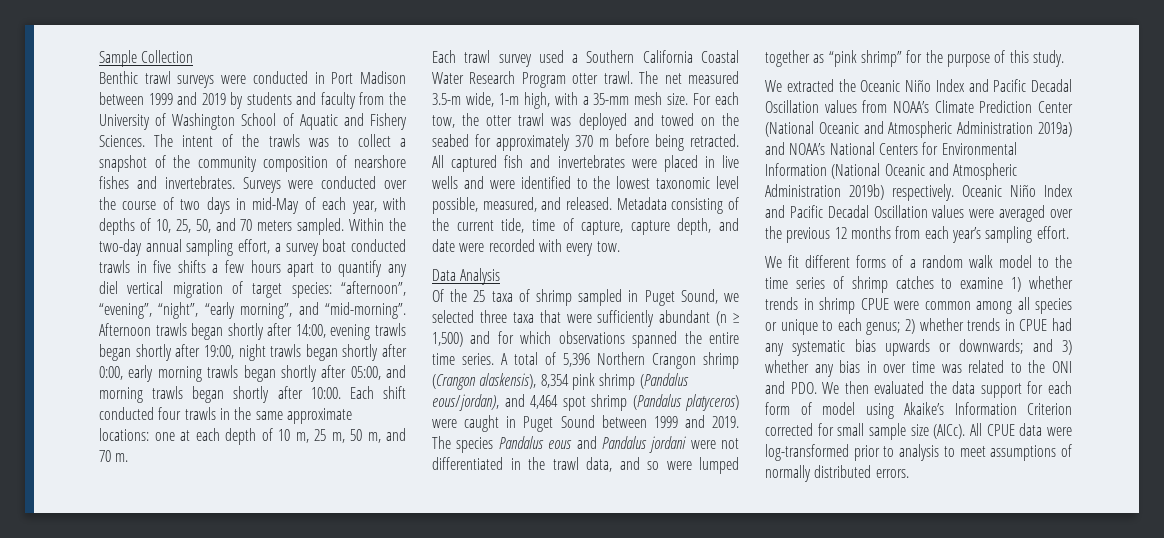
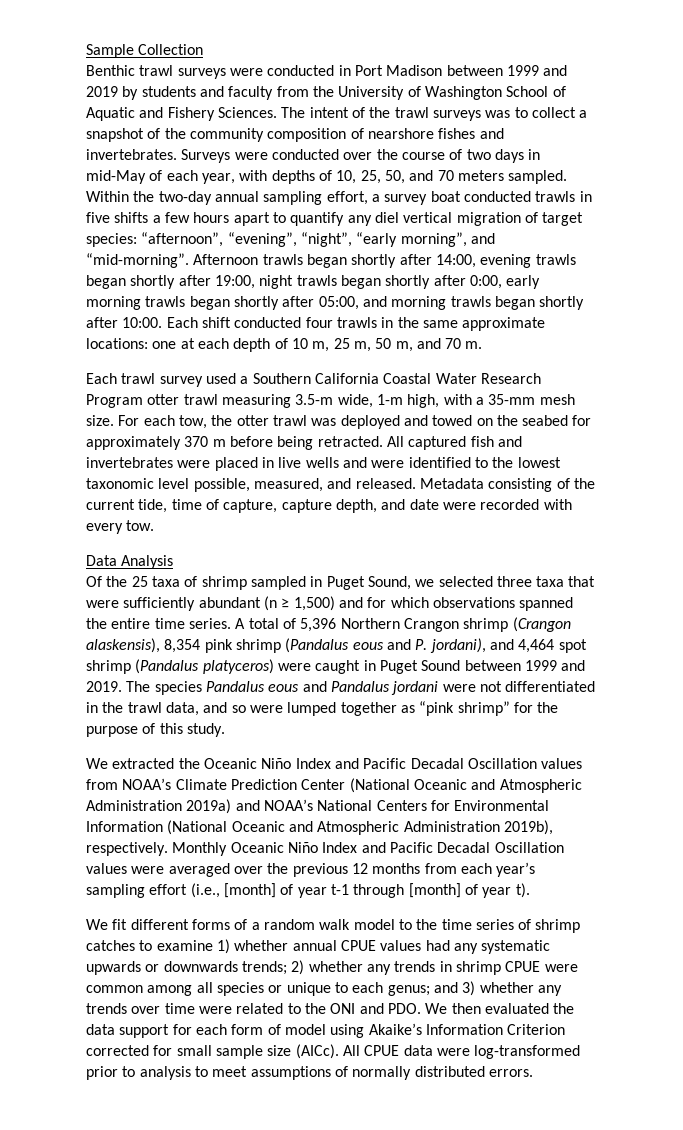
- The intent of the trawls was to collect a snapshot of the community composition of nearshore fishes and invertebrates.
+ The intent of the trawl surveys was to collect a snapshot of the community composition of nearshore fishes and invertebrates.
- Each trawl survey used a Southern California Coastal Water Research Program otter trawl. The net measured 3.5-m wide, 1-m high, with a 35-mm mesh size.
+ Each trawl survey used a Southern California Coastal Water Research Program otter trawl measuring 3.5-m wide, 1-m high, with a 35-mm mesh size.
- A total of 5,396 Northern Crangon shrimp (Crangon alaskensis), 8,354 pink shrimp (Pandalus eous/jordan), and 4,464 spot shrimp (Pandalus platyceros) were caught in Puget Sound between 1999 and 2019.
+ A total of 5,396 Northern Crangon shrimp (Crangon alaskensis), 8,354 pink shrimp (Pandalus eous and P. jordani), and 4,464 spot shrimp (Pandalus platyceros) were caught in Puget Sound between 1999 and 2019.
- We extracted the Oceanic Niño Index and Pacific Decadal Oscillation values from NOAA’s Climate Prediction Center (National Oceanic and Atmospheric Administration 2019a) and NOAA’s National Centers for Environmental Information (National Oceanic and Atmospheric Administration 2019b) respectively. Oceanic Niño Index and Pacific Decadal Oscillation values were averaged over the previous 12 months from each year’s sampling effort.
+ We extracted the Oceanic Niño Index and Pacific Decadal Oscillation values from NOAA’s Climate Prediction Center (National Oceanic and Atmospheric Administration 2019a) and NOAA’s National Centers for Environmental Information (National Oceanic and Atmospheric Administration 2019b), respectively. Monthly Oceanic Niño Index and Pacific Decadal Oscillation values were averaged over the previous 12 months from each year’s sampling effort (i.e., [month] of year t-1 through [month] of year t).
- We fit different forms of a random walk model to the time series of shrimp catches to examine 1) whether trends in shrimp CPUE were common among all species or unique to each genus;
+ We fit different forms of a random walk model to the time series of shrimp catches to examine 1) whether annual CPUE values had any systematic upwards or downwards trends; 2) whether any trends in shrimp CPUE were common among all species or unique to each genus;
- 2) whether trends in CPUE had any systematic bias upwards or downwards;
- and 3) whether any bias in over time was related to the ONI and PDO. We then evaluated the data support for each form of model using Akaike’s Information Criterion corrected for small sample size (AICc).
+ and 3) whether any trends over time were related to the ONI and PDO. We then evaluated the data support for each form of model using Akaike’s Information Criterion corrected for small sample size (AICc).

